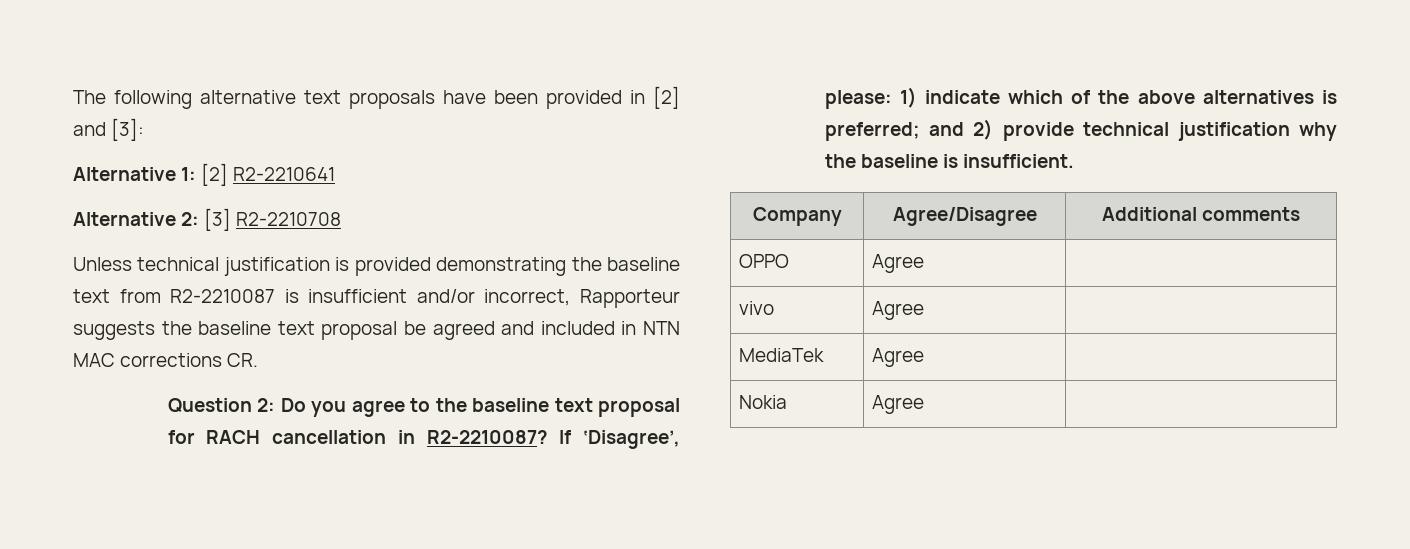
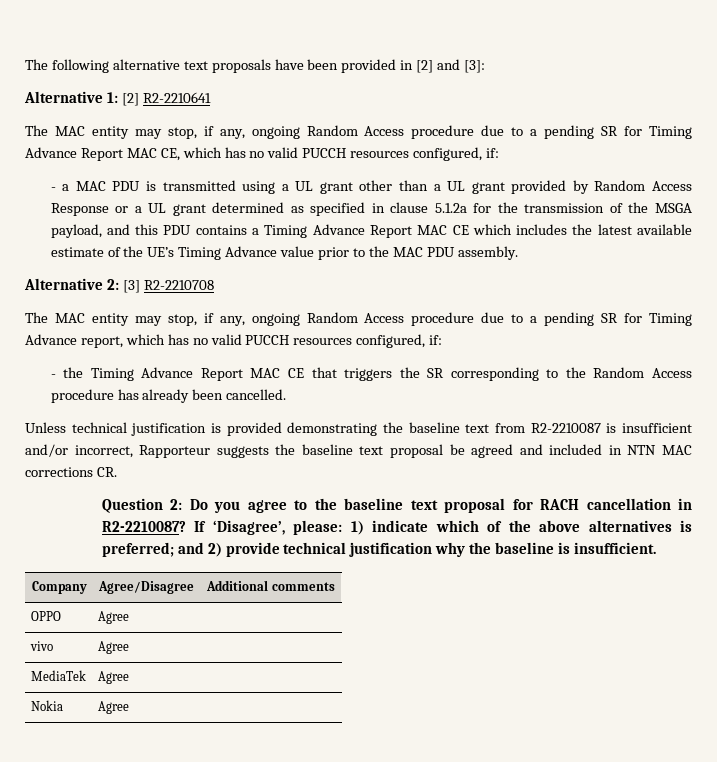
+ The MAC entity may stop, if any, ongoing Random Access procedure due to a pending SR for Timing Advance Report MAC CE, which has no valid PUCCH resources configured, if:
+ - a MAC PDU is transmitted using a UL grant other than a UL grant provided by Random Access Response or a UL grant determined as specified in clause 5.1.2a for the transmission of the MSGA payload, and this PDU contains a Timing Advance Report MAC CE which includes the latest available estimate of the UE’s Timing Advance value prior to the MAC PDU assembly.
  Alternative 2: [3] R2-2210708
+ The MAC entity may stop, if any, ongoing Random Access procedure due to a pending SR for Timing Advance report, which has no valid PUCCH resources configured, if:
+ - the Timing Advance Report MAC CE that triggers the SR corresponding to the Random Access procedure has already been cancelled.

